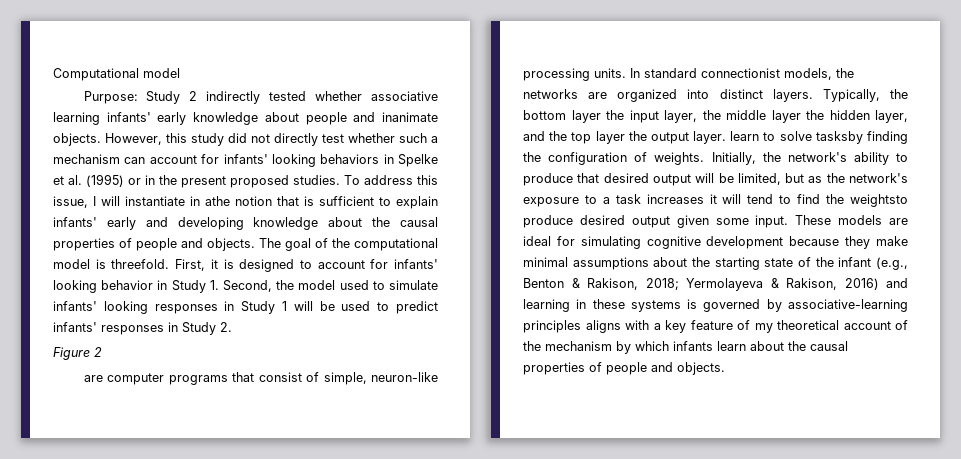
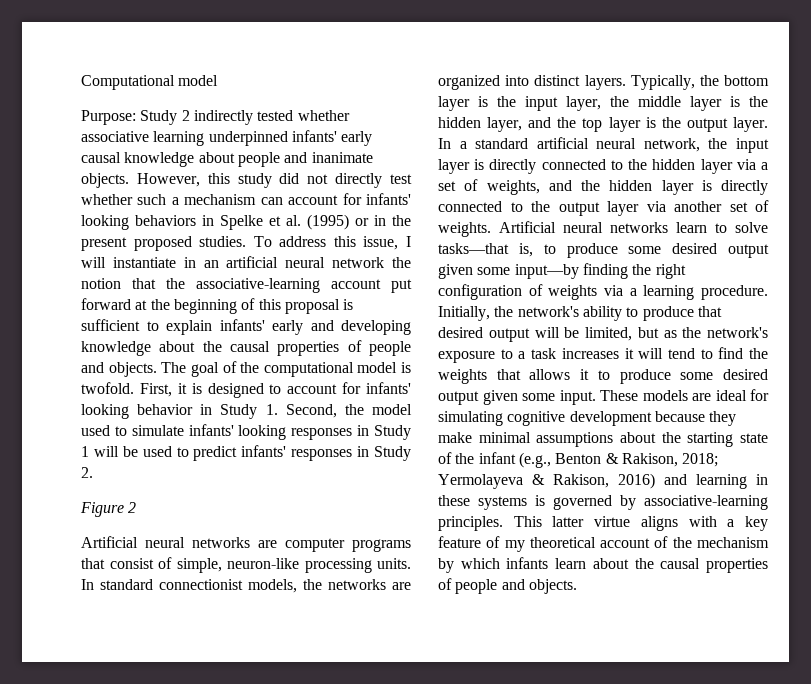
- Purpose: Study 2 indirectly tested whether associative learning infants' early knowledge about people and inanimate objects.
+ Purpose: Study 2 indirectly tested whether associative learning underpinned infants' early causal knowledge about people and inanimate objects.
- To address this issue, I will instantiate in athe notion that is sufficient to explain infants' early and developing knowledge about the causal properties of people and objects.
+ To address this issue, I will instantiate in an artificial neural network the notion that the associative-learning account put forward at the beginning of this proposal is sufficient to explain infants' early and developing knowledge about the causal properties of people and objects.
- The goal of the computational model is threefold.
+ The goal of the computational model is twofold.
- are computer programs that consist of simple, neuron-like processing units.
+ Artificial neural networks are computer programs that consist of simple, neuron-like processing units.
- Typically, the bottom layer the input layer, the middle layer the hidden layer, and the top layer the output layer. learn to solve tasksby finding the configuration of weights.
+ Typically, the bottom layer is the input layer, the middle layer is the hidden layer, and the top layer is the output layer. In a standard artificial neural network, the input layer is directly connected to the hidden layer via a set of weights, and the hidden layer is directly connected to the output layer via another set of weights. Artificial neural networks learn to solve tasks—that is, to produce some desired output given some input—by finding the right configuration of weights via a learning procedure.
- Initially, the network's ability to produce that desired output will be limited, but as the network's exposure to a task increases it will tend to find the weightsto produce desired output given some input.
+ Initially, the network's ability to produce that desired output will be limited, but as the network's exposure to a task increases it will tend to find the weights that allows it to produce some desired output given some input.
- Yermolayeva & Rakison, 2016) and learning in these systems is governed by associative-learning principles aligns with a key feature of my theoretical account of the mechanism by which infants learn about the causal properties of people and objects.
+ Yermolayeva & Rakison, 2016) and learning in these systems is governed by associative-learning principles. This latter virtue aligns with a key feature of my theoretical account of the mechanism by which infants learn about the causal properties of people and objects.

